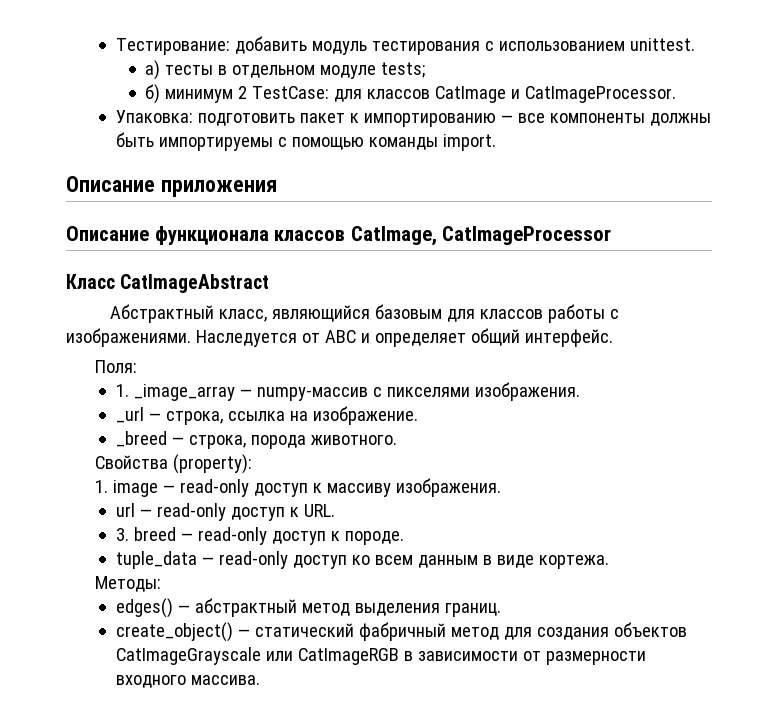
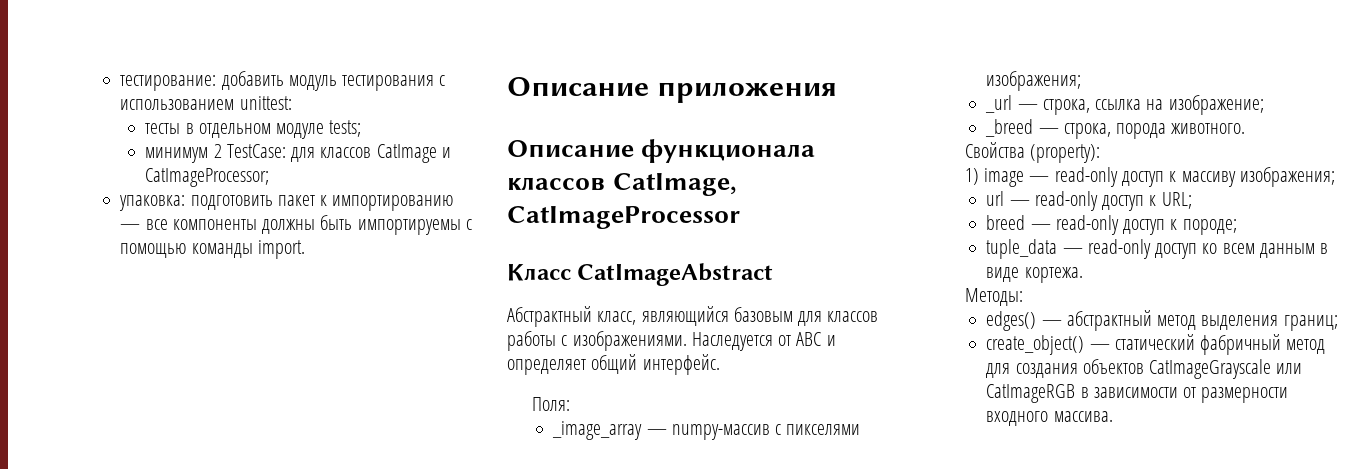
- Тестирование: добавить модуль тестирования с использованием unittest.
- a) тесты в отдельном модуле tests;
+ тестирование: добавить модуль тестирования с использованием unittest:
+ тесты в отдельном модуле tests;
- б) минимум 2 TestCase: для классов CatImage и CatImageProcessor.
- Упаковка: подготовить пакет к импортированию — все компоненты должны быть импортируемы с помощью команды import.
+ минимум 2 TestCase: для классов CatImage и CatImageProcessor;
+ упаковка: подготовить пакет к импортированию — все компоненты должны быть импортируемы с помощью команды import.
- 1. _image_array — numpy-массив с пикселями изображения.
+ _image_array — numpy-массив с пикселями изображения;
- _url — строка, ссылка на изображение.
+ _url — строка, ссылка на изображение;
- 1. image — read-only доступ к массиву изображения.
+ 1) image — read-only доступ к массиву изображения;
- url — read-only доступ к URL.
- 3. breed — read-only доступ к породе.
+ url — read-only доступ к URL;
+ breed — read-only доступ к породе;
- edges() — абстрактный метод выделения границ.
+ edges() — абстрактный метод выделения границ;

